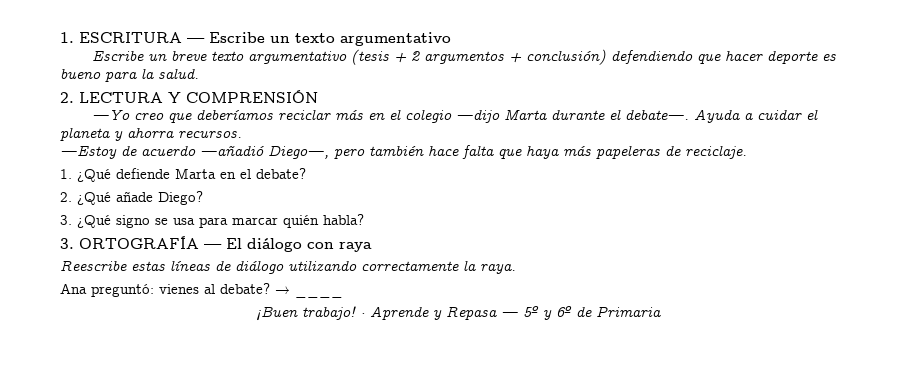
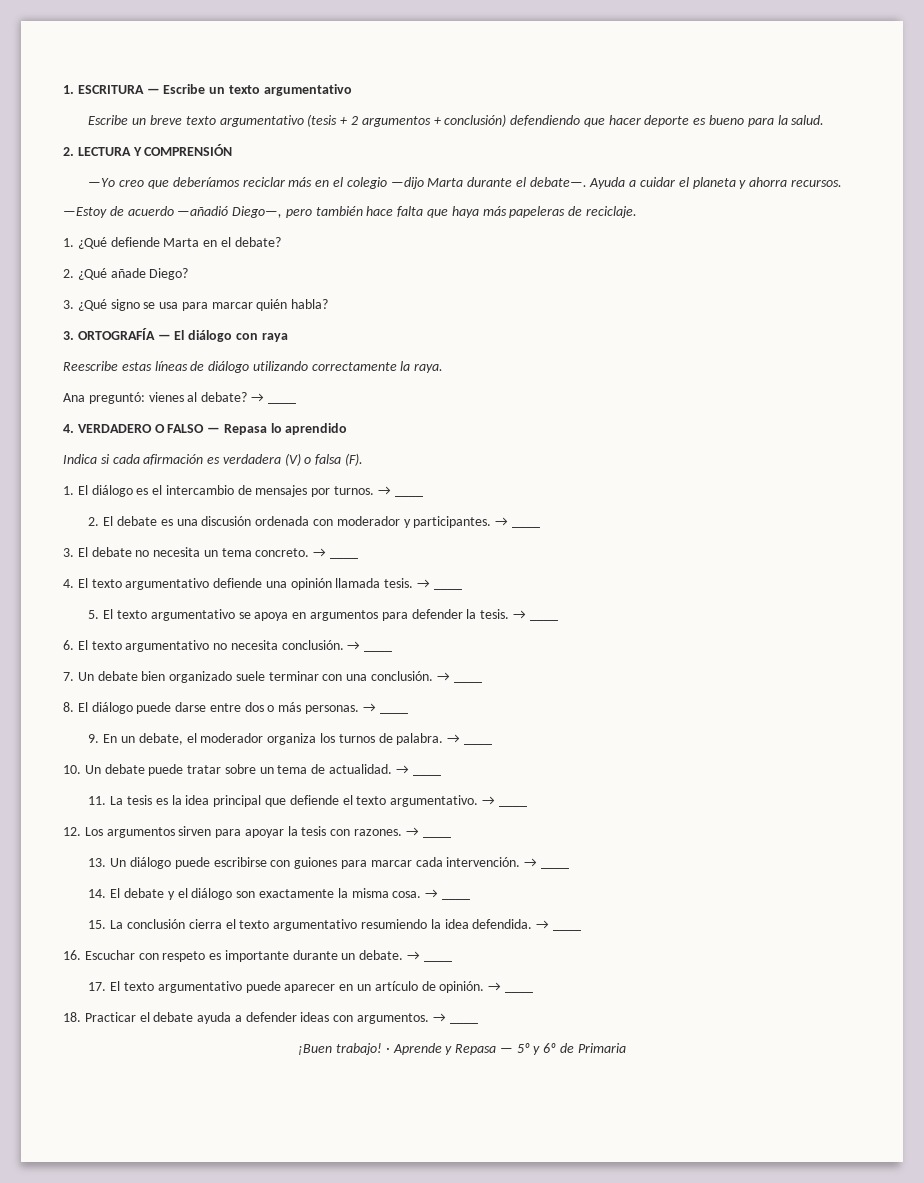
+ 4. VERDADERO O FALSO — Repasa lo aprendido
+ Indica si cada afirmación es verdadera (V) o falsa (F).
+ 1. El diálogo es el intercambio de mensajes por turnos. → ____
+ 2. El debate es una discusión ordenada con moderador y participantes. → ____
+ 3. El debate no necesita un tema concreto. → ____
+ 4. El texto argumentativo defiende una opinión llamada tesis. → ____
+ 5. El texto argumentativo se apoya en argumentos para defender la tesis. → ____
+ 6. El texto argumentativo no necesita conclusión. → ____
+ 7. Un debate bien organizado suele terminar con una conclusión. → ____
+ 8. El diálogo puede darse entre dos o más personas. → ____
+ 9. En un debate, el moderador organiza los turnos de palabra. → ____
+ 10. Un debate puede tratar sobre un tema de actualidad. → ____
+ 11. La tesis es la idea principal que defiende el texto argumentativo. → ____
+ 12. Los argumentos sirven para apoyar la tesis con razones. → ____
+ 13. Un diálogo puede escribirse con guiones para marcar cada intervención. → ____
+ 14. El debate y el diálogo son exactamente la misma cosa. → ____
+ 15. La conclusión cierra el texto argumentativo resumiendo la idea defendida. → ____
+ 16. Escuchar con respeto es importante durante un debate. → ____
+ 17. El texto argumentativo puede aparecer en un artículo de opinión. → ____
+ 18. Practicar el debate ayuda a defender ideas con argumentos. → ____

